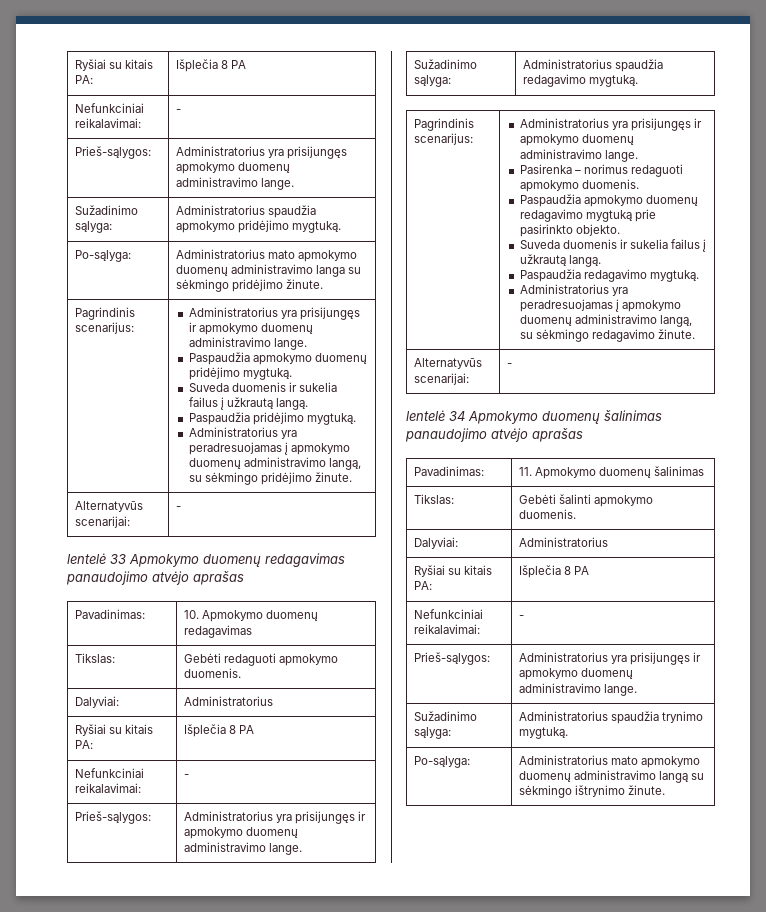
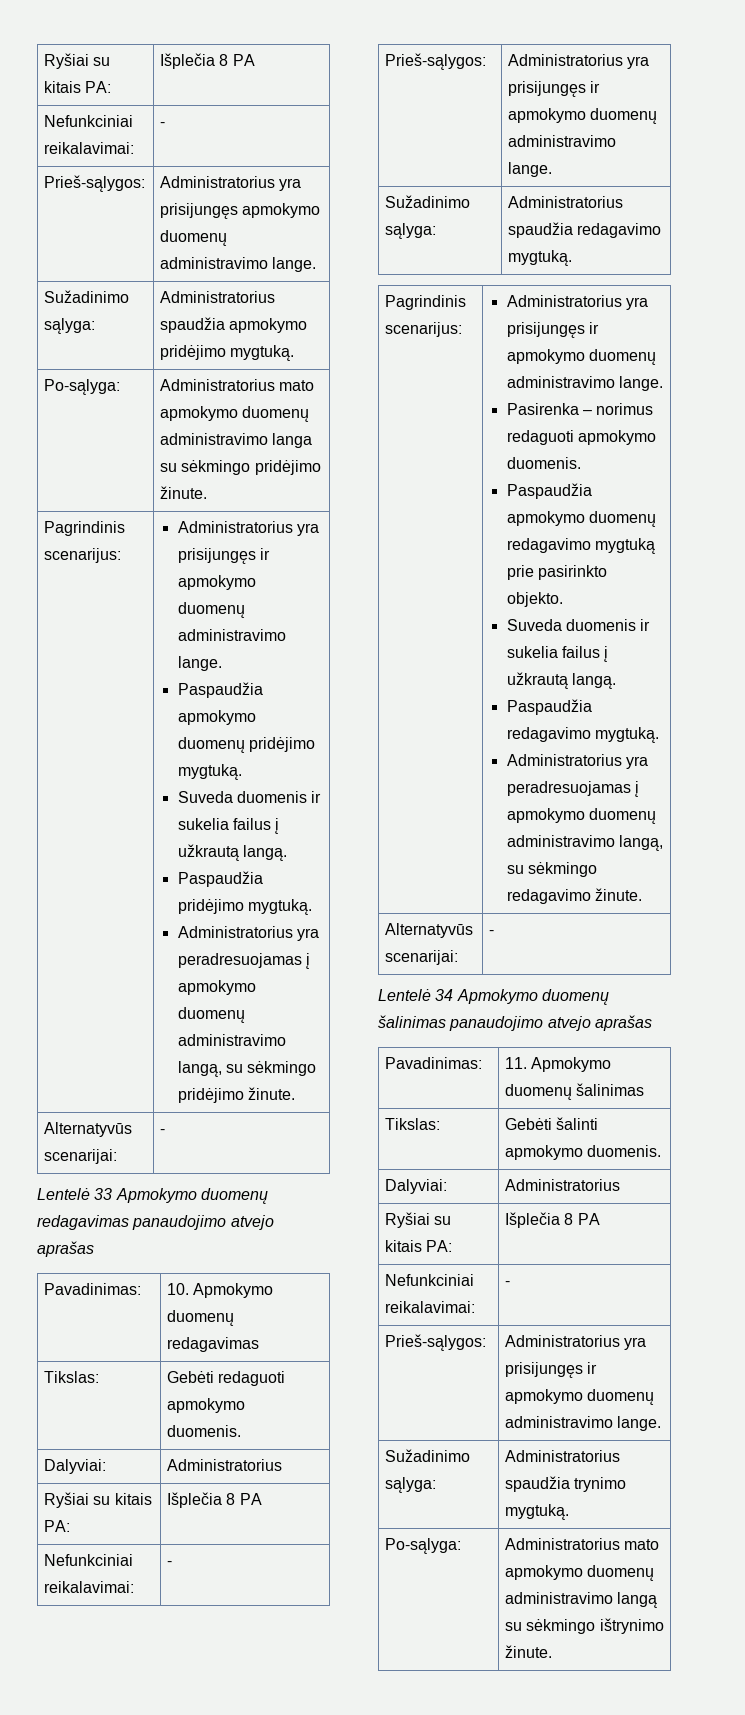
- lentelė 33 Apmokymo duomenų redagavimas panaudojimo atvėjo aprašas
+ Lentelė 33 Apmokymo duomenų redagavimas panaudojimo atvejo aprašas
- lentelė 34 Apmokymo duomenų šalinimas panaudojimo atvėjo aprašas
+ Lentelė 34 Apmokymo duomenų šalinimas panaudojimo atvejo aprašas

